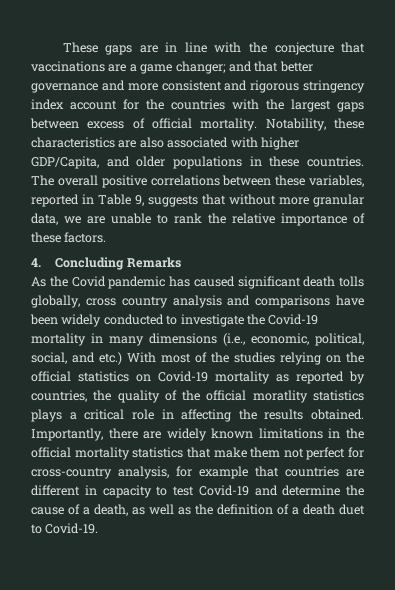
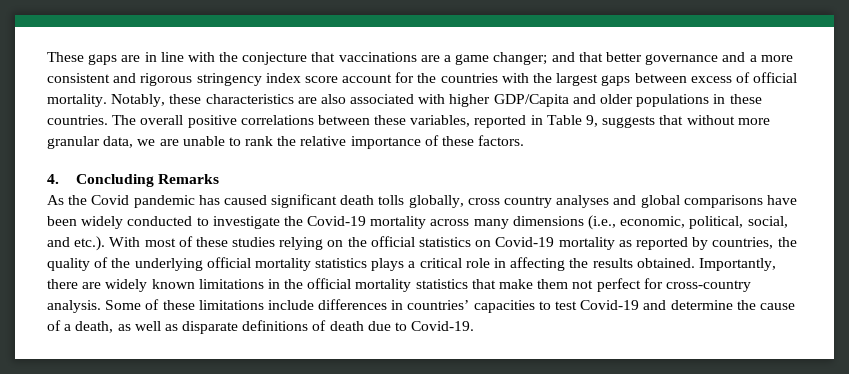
- These gaps are in line with the conjecture that vaccinations are a game changer; and that better governance and more consistent and rigorous stringency index account for the countries with the largest gaps between excess of official mortality.
+ These gaps are in line with the conjecture that vaccinations are a game changer; and that better governance and a more consistent and rigorous stringency index score account for the countries with the largest gaps between excess of official mortality.
- Notability, these characteristics are also associated with higher GDP/Capita, and older populations in these countries.
+ Notably, these characteristics are also associated with higher GDP/Capita and older populations in these countries.
- As the Covid pandemic has caused significant death tolls globally, cross country analysis and comparisons have been widely conducted to investigate the Covid-19 mortality in many dimensions (i.e., economic, political, social, and etc.) With most of the studies relying on the official statistics on Covid-19 mortality as reported by countries, the quality of the official moratlity statistics plays a critical role in affecting the results obtained.
+ As the Covid pandemic has caused significant death tolls globally, cross country analyses and global comparisons have been widely conducted to investigate the Covid-19 mortality across many dimensions (i.e., economic, political, social, and etc.). With most of these studies relying on the official statistics on Covid-19 mortality as reported by countries, the quality of the underlying official mortality statistics plays a critical role in affecting the results obtained.
- Importantly, there are widely known limitations in the official mortality statistics that make them not perfect for cross-country analysis, for example that countries are different in capacity to test Covid-19 and determine the cause of a death, as well as the definition of a death duet to Covid-19.
+ Importantly, there are widely known limitations in the official mortality statistics that make them not perfect for cross-country analysis. Some of these limitations include differences in countries’ capacities to test Covid-19 and determine the cause of a death, as well as disparate definitions of death due to Covid-19.

